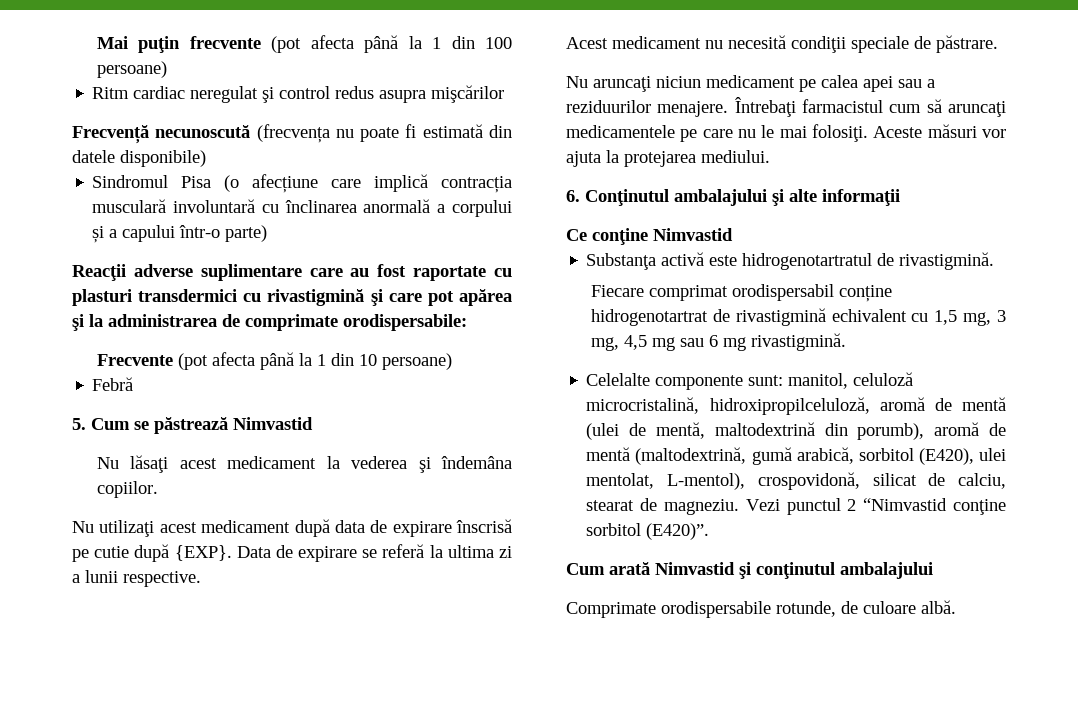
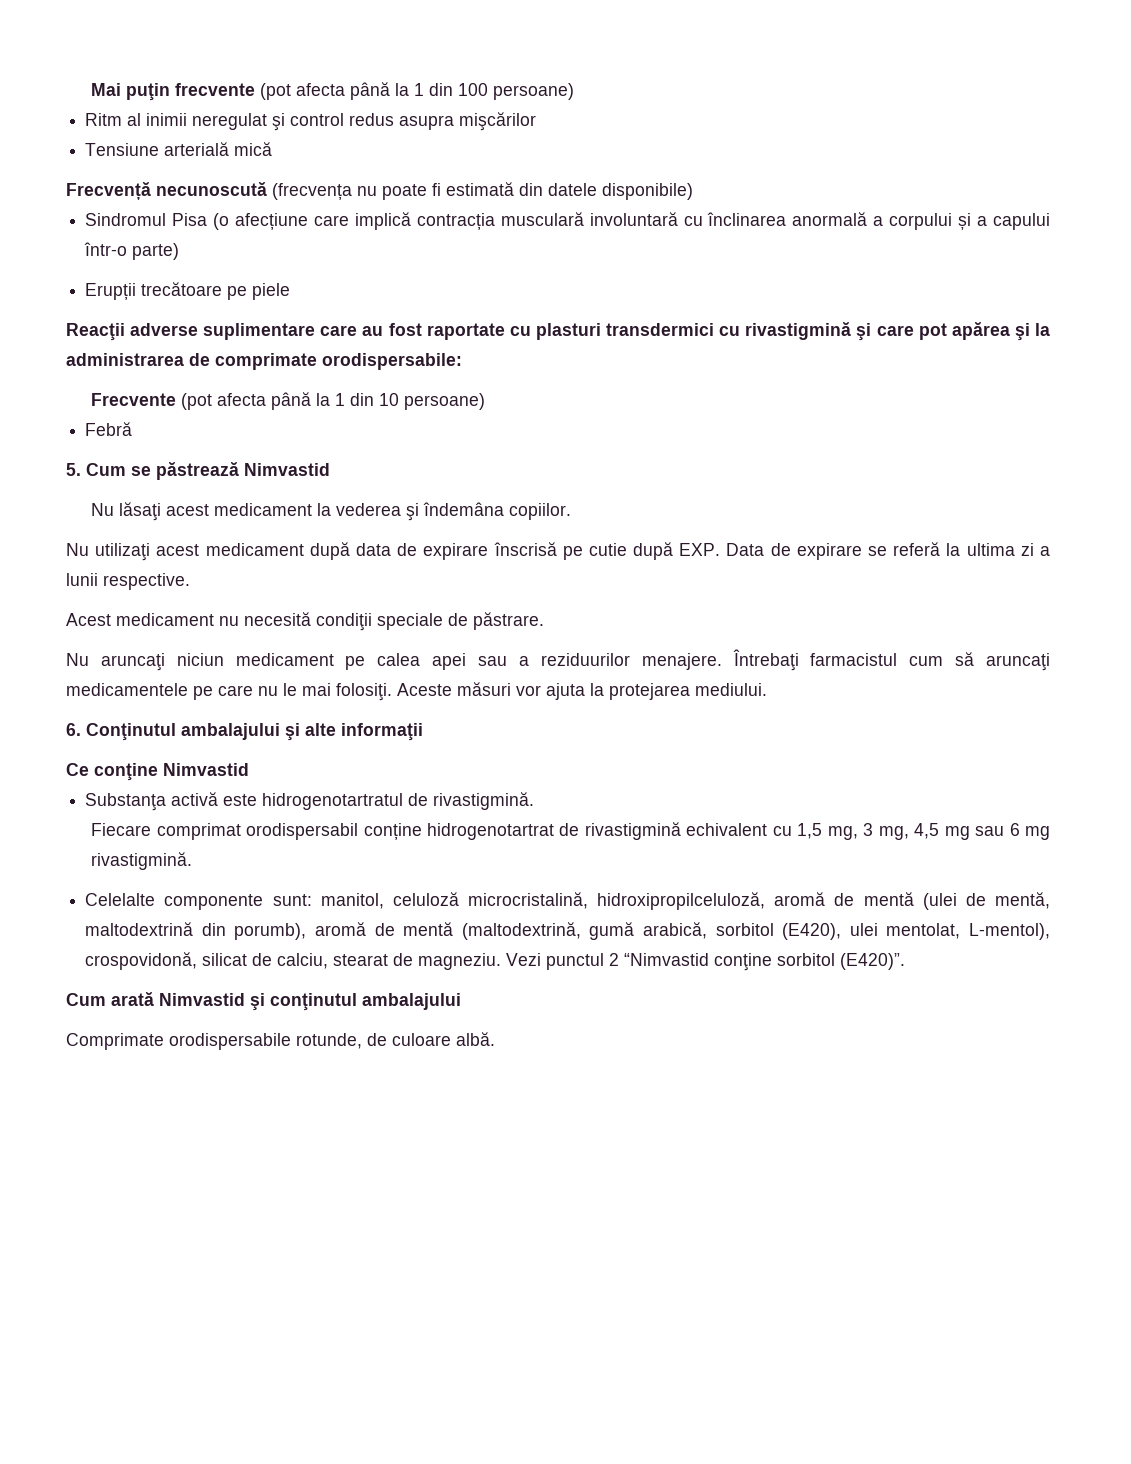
- Ritm cardiac neregulat şi control redus asupra mişcărilor
+ Ritm al inimii neregulat şi control redus asupra mişcărilor
+ Tensiune arterială mică
+ Erupții trecătoare pe piele
- Nu utilizaţi acest medicament după data de expirare înscrisă pe cutie după {EXP}. Data de expirare se referă la ultima zi a lunii respective.
+ Nu utilizaţi acest medicament după data de expirare înscrisă pe cutie după EXP. Data de expirare se referă la ultima zi a lunii respective.

